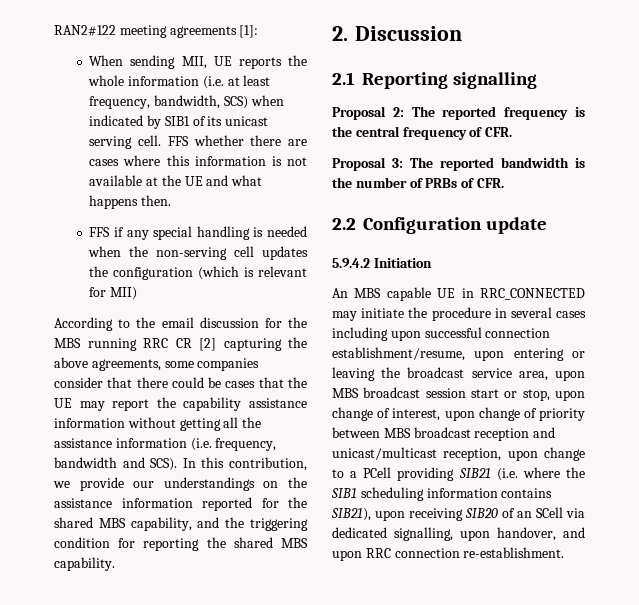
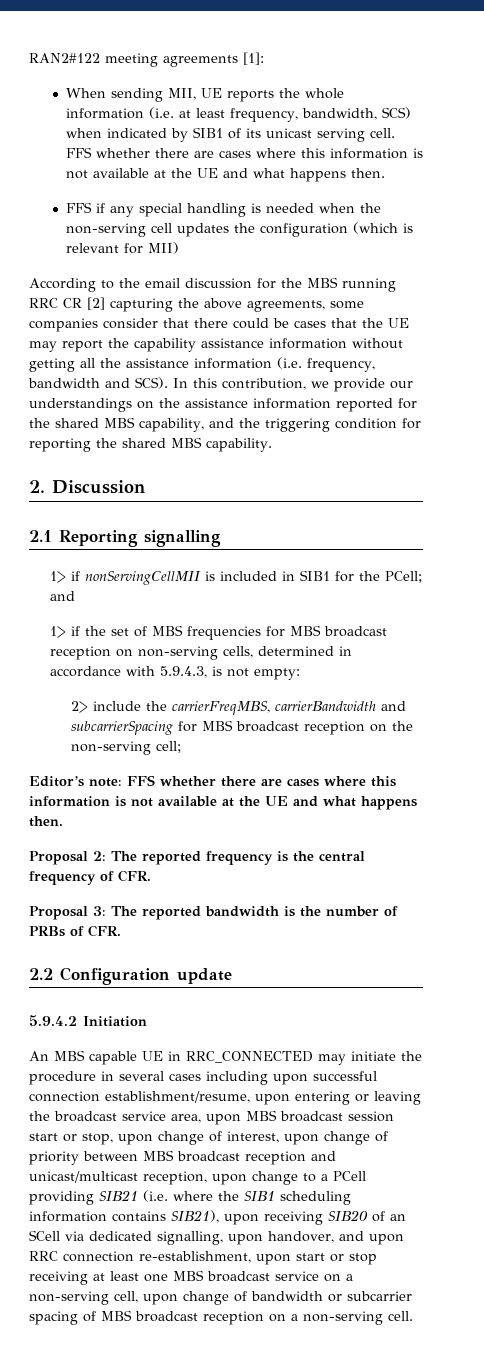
+ 1> if nonServingCellMII is included in SIB1 for the PCell; and
+ 1> if the set of MBS frequencies for MBS broadcast reception on non-serving cells, determined in accordance with 5.9.4.3, is not empty:
+ 2> include the carrierFreqMBS, carrierBandwidth and subcarrierSpacing for MBS broadcast reception on the non-serving cell;
+ Editor’s note: FFS whether there are cases where this information is not available at the UE and what happens then.
- An MBS capable UE in RRC_CONNECTED may initiate the procedure in several cases including upon successful connection establishment/resume, upon entering or leaving the broadcast service area, upon MBS broadcast session start or stop, upon change of interest, upon change of priority between MBS broadcast reception and unicast/multicast reception, upon change to a PCell providing SIB21 (i.e. where the SIB1 scheduling information contains SIB21), upon receiving SIB20 of an SCell via dedicated signalling, upon handover, and upon RRC connection re-establishment.
+ An MBS capable UE in RRC_CONNECTED may initiate the procedure in several cases including upon successful connection establishment/resume, upon entering or leaving the broadcast service area, upon MBS broadcast session start or stop, upon change of interest, upon change of priority between MBS broadcast reception and unicast/multicast reception, upon change to a PCell providing SIB21 (i.e. where the SIB1 scheduling information contains SIB21), upon receiving SIB20 of an SCell via dedicated signalling, upon handover, and upon RRC connection re-establishment, upon start or stop receiving at least one MBS broadcast service on a non-serving cell, upon change of bandwidth or subcarrier spacing of MBS broadcast reception on a non-serving cell.

